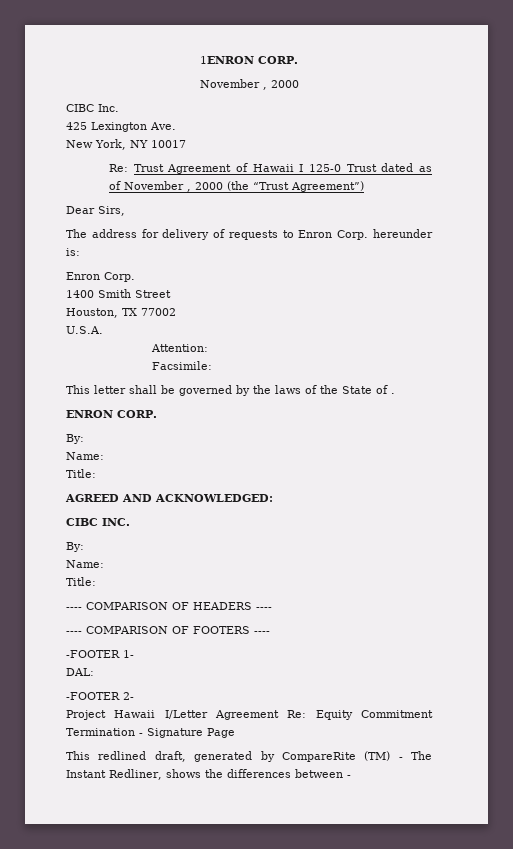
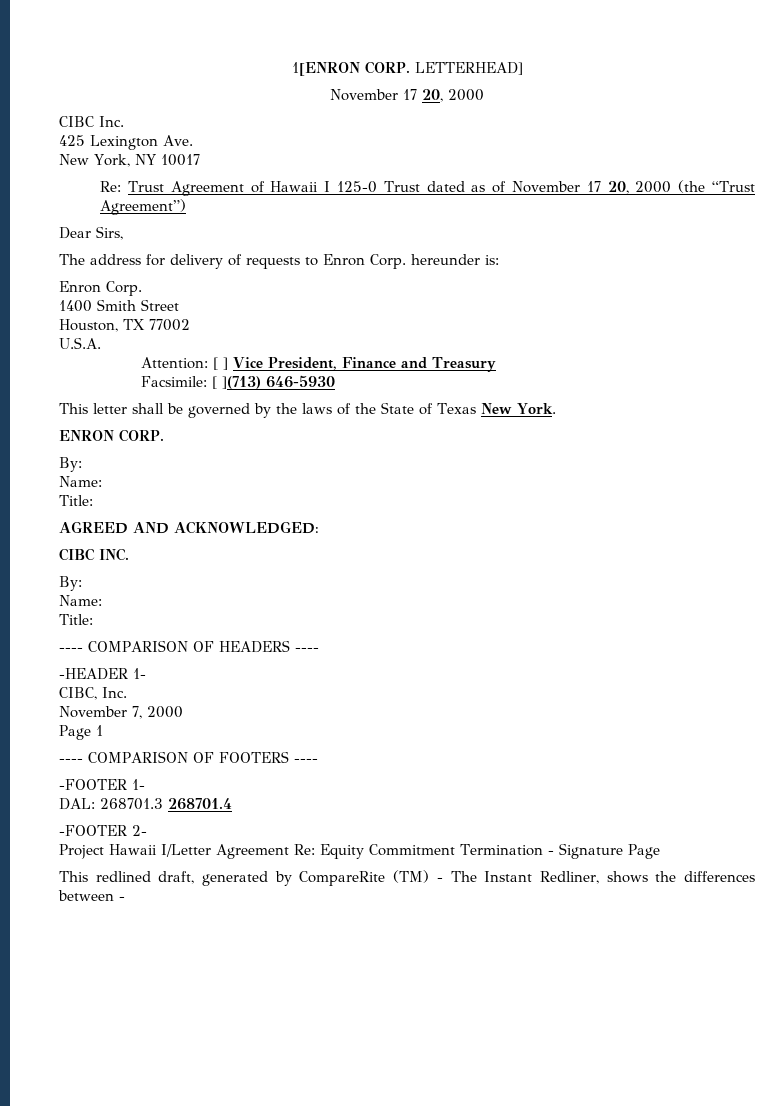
- 1ENRON CORP.
- November , 2000
+ 1[ENRON CORP. LETTERHEAD]
+ November 17 20, 2000
- Re: Trust Agreement of Hawaii I 125-0 Trust dated as of November , 2000 (the “Trust Agreement”)
+ Re: Trust Agreement of Hawaii I 125-0 Trust dated as of November 17 20, 2000 (the “Trust Agreement”)
- Attention:
- Facsimile:
+ Attention: [ ] Vice President, Finance and Treasury
+ Facsimile: [ ](713) 646-5930
- This letter shall be governed by the laws of the State of .
+ This letter shall be governed by the laws of the State of Texas New York.
+ -HEADER 1-
+ CIBC, Inc.
+ November 7, 2000
+ Page 1
- DAL:
+ DAL: 268701.3 268701.4

